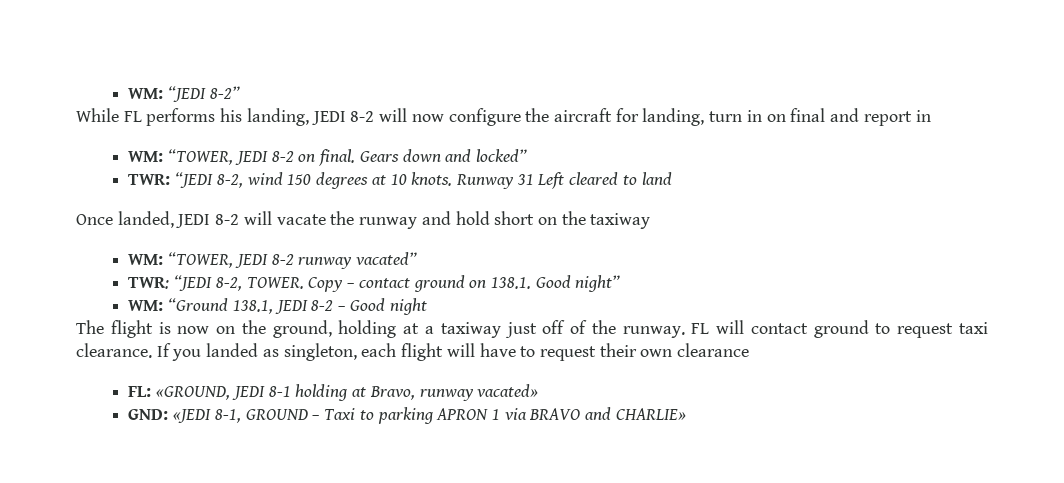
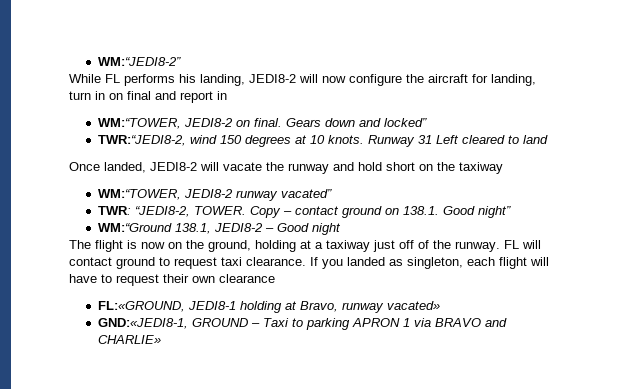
- WM: “JEDI 8-2”
+ WM:“JEDI8-2”
- While FL performs his landing, JEDI 8-2 will now configure the aircraft for landing, turn in on final and report in
+ While FL performs his landing, JEDI8-2 will now configure the aircraft for landing, turn in on final and report in
- WM: “TOWER, JEDI 8-2 on final.
+ WM:“TOWER, JEDI8-2 on final.
- TWR: “JEDI 8-2, wind 150 degrees at 10 knots.
+ TWR:“JEDI8-2, wind 150 degrees at 10 knots.
- Once landed, JEDI 8-2 will vacate the runway and hold short on the taxiway
+ Once landed, JEDI8-2 will vacate the runway and hold short on the taxiway
- WM: “TOWER, JEDI 8-2 runway vacated”
+ WM:“TOWER, JEDI8-2 runway vacated”
- TWR: “JEDI 8-2, TOWER.
+ TWR: “JEDI8-2, TOWER.
- WM: “Ground 138.1, JEDI 8-2 – Good night
+ WM:“Ground 138.1, JEDI8-2 – Good night
- FL: «GROUND, JEDI 8-1 holding at Bravo, runway vacated»
+ FL:«GROUND, JEDI8-1 holding at Bravo, runway vacated»
- GND: «JEDI 8-1, GROUND – Taxi to parking APRON 1 via BRAVO and CHARLIE»
+ GND:«JEDI8-1, GROUND – Taxi to parking APRON 1 via BRAVO and CHARLIE»

